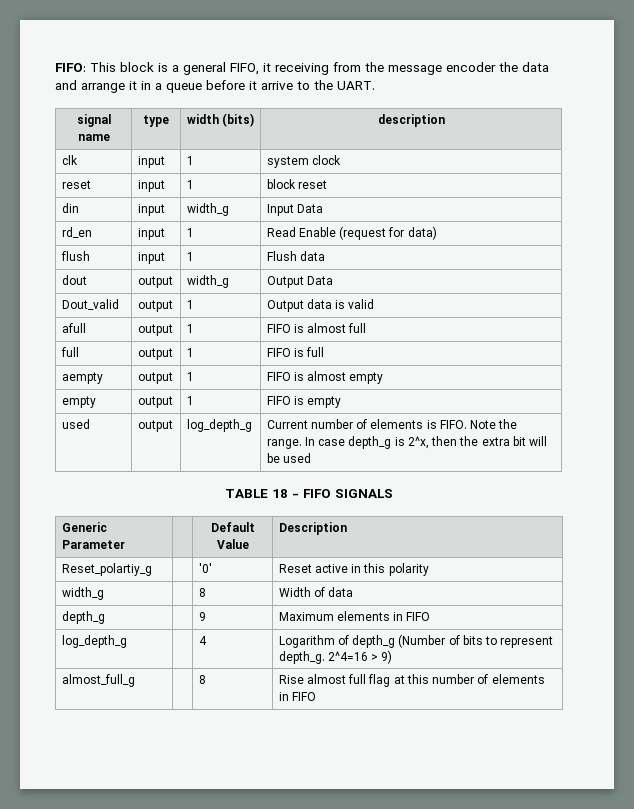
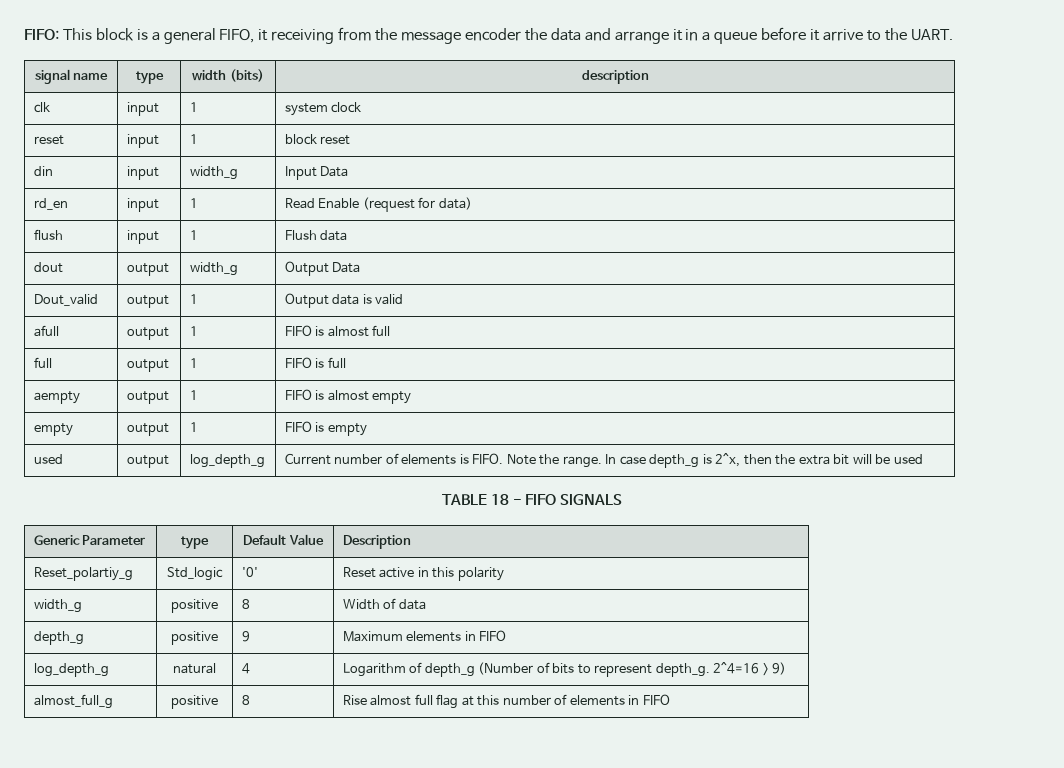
- Generic Parameter | | Default Value | Description
+ Generic Parameter | type | Default Value | Description
- Reset_polartiy_g | | '0' | Reset active in this polarity
+ Reset_polartiy_g | Std_logic | '0' | Reset active in this polarity
- width_g | | 8 | Width of data
+ width_g | positive | 8 | Width of data
- depth_g | | 9 | Maximum elements in FIFO
+ depth_g | positive | 9 | Maximum elements in FIFO
- log_depth_g | | 4 | Logarithm of depth_g (Number of bits to represent depth_g. 2^4=16 > 9)
+ log_depth_g | natural | 4 | Logarithm of depth_g (Number of bits to represent depth_g. 2^4=16 > 9)
- almost_full_g | | 8 | Rise almost full flag at this number of elements in FIFO
+ almost_full_g | positive | 8 | Rise almost full flag at this number of elements in FIFO

